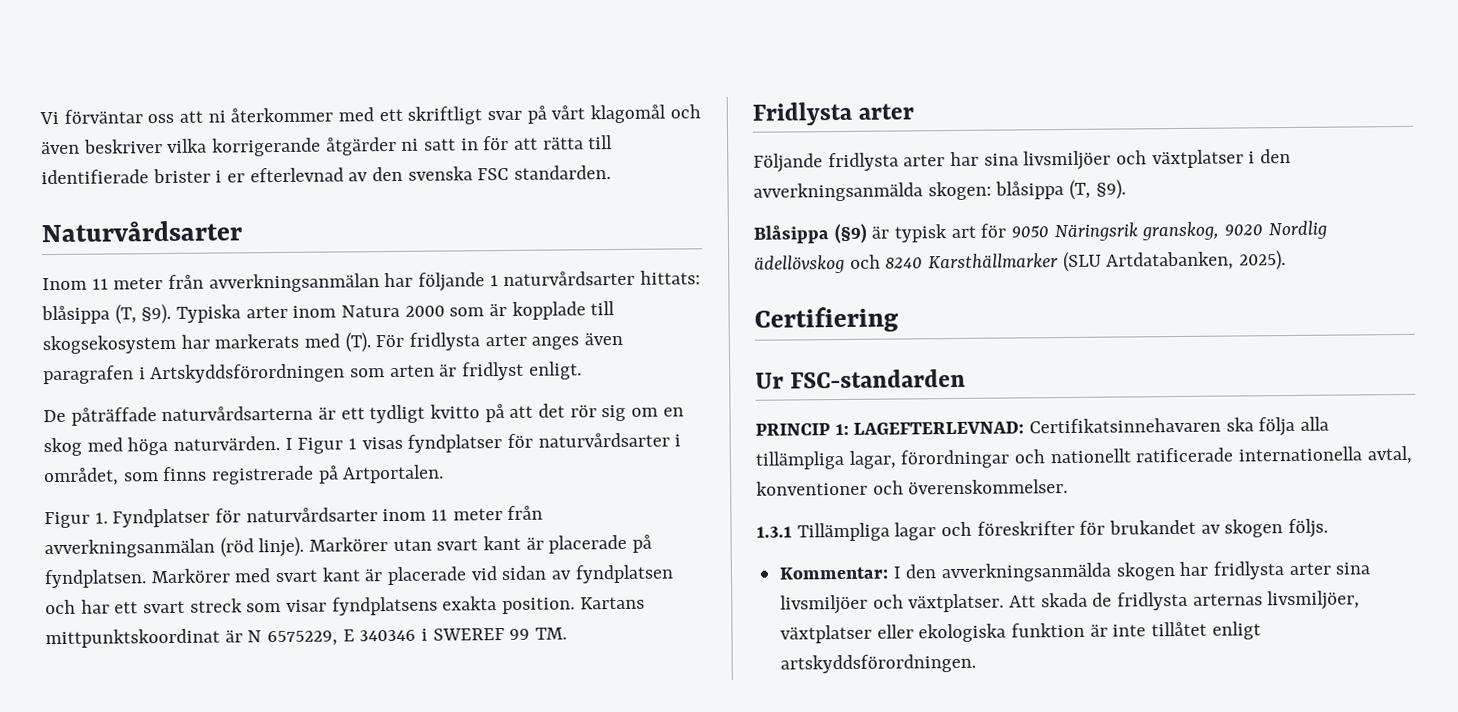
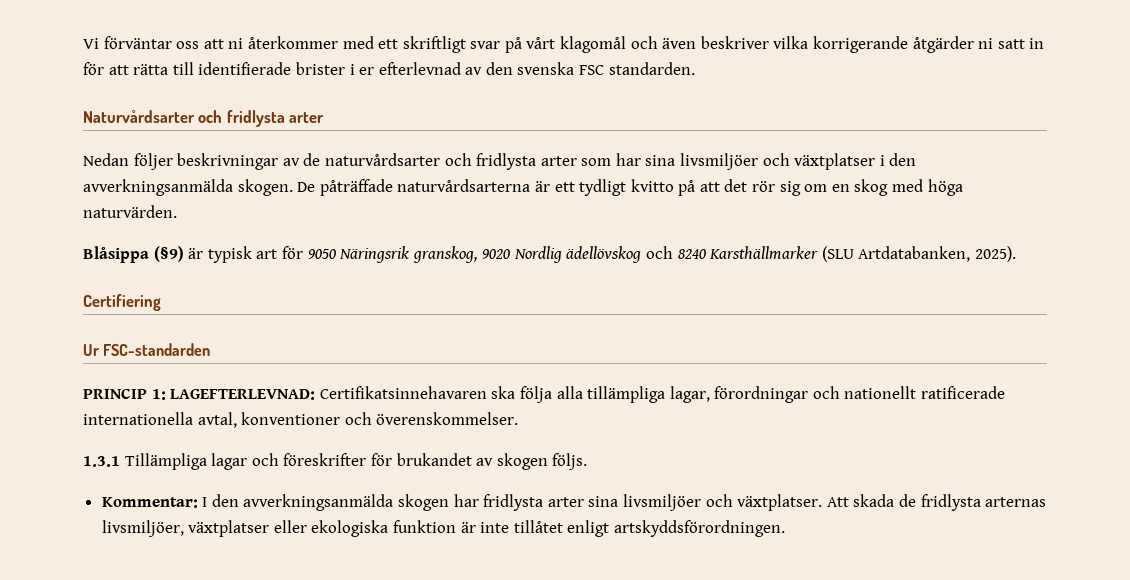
- Naturvårdsarter
- Inom 11 meter från avverkningsanmälan har följande 1 naturvårdsarter hittats: blåsippa (T, §9). Typiska arter inom Natura 2000 som är kopplade till skogsekosystem har markerats med (T). För fridlysta arter anges även paragrafen i Artskyddsförordningen som arten är fridlyst enligt.
- De påträffade naturvårdsarterna är ett tydligt kvitto på att det rör sig om en skog med höga naturvärden. I Figur 1 visas fyndplatser för naturvårdsarter i området, som finns registrerade på Artportalen.
- Figur 1. Fyndplatser för naturvårdsarter inom 11 meter från avverkningsanmälan (röd linje). Markörer utan svart kant är placerade på fyndplatsen. Markörer med svart kant är placerade vid sidan av fyndplatsen och har ett svart streck som visar fyndplatsens exakta position. Kartans mittpunktskoordinat är N 6575229, E 340346 i SWEREF 99 TM.
- Fridlysta arter
- Följande fridlysta arter har sina livsmiljöer och växtplatser i den avverkningsanmälda skogen: blåsippa (T, §9).
+ Naturvårdsarter och fridlysta arter
+ Nedan följer beskrivningar av de naturvårdsarter och fridlysta arter som har sina livsmiljöer och växtplatser i den avverkningsanmälda skogen. De påträffade naturvårdsarterna är ett tydligt kvitto på att det rör sig om en skog med höga naturvärden.

